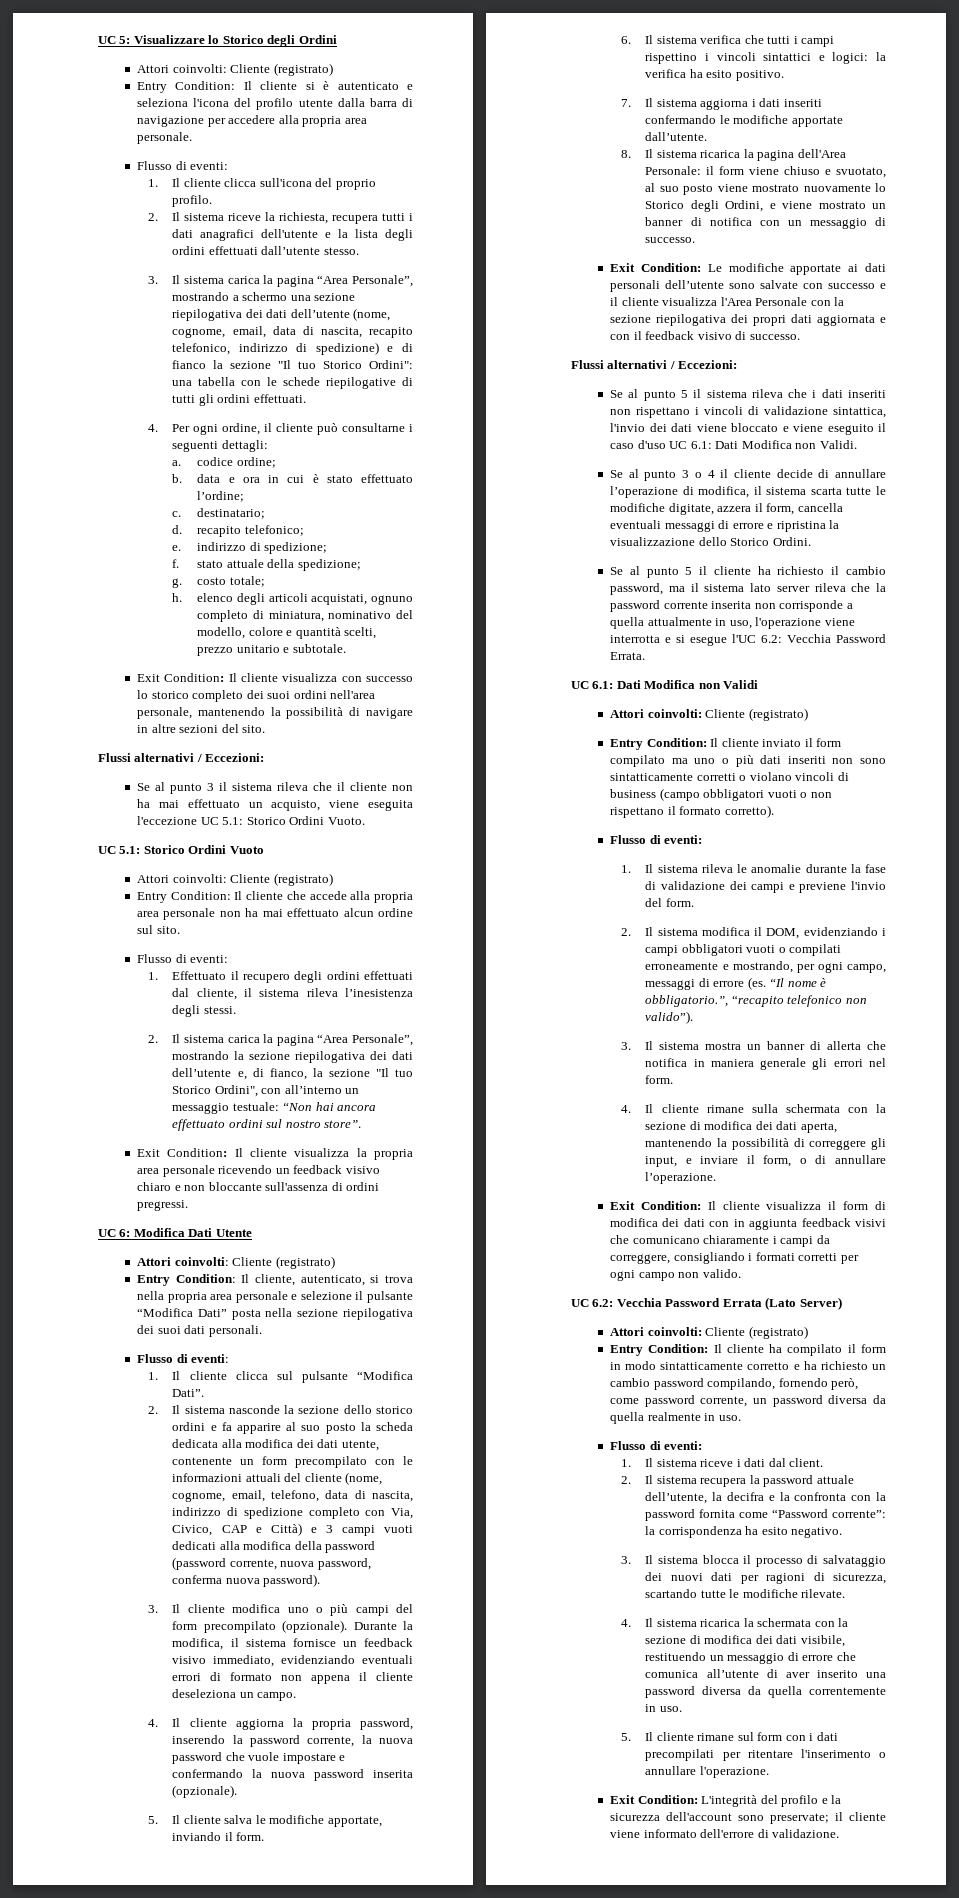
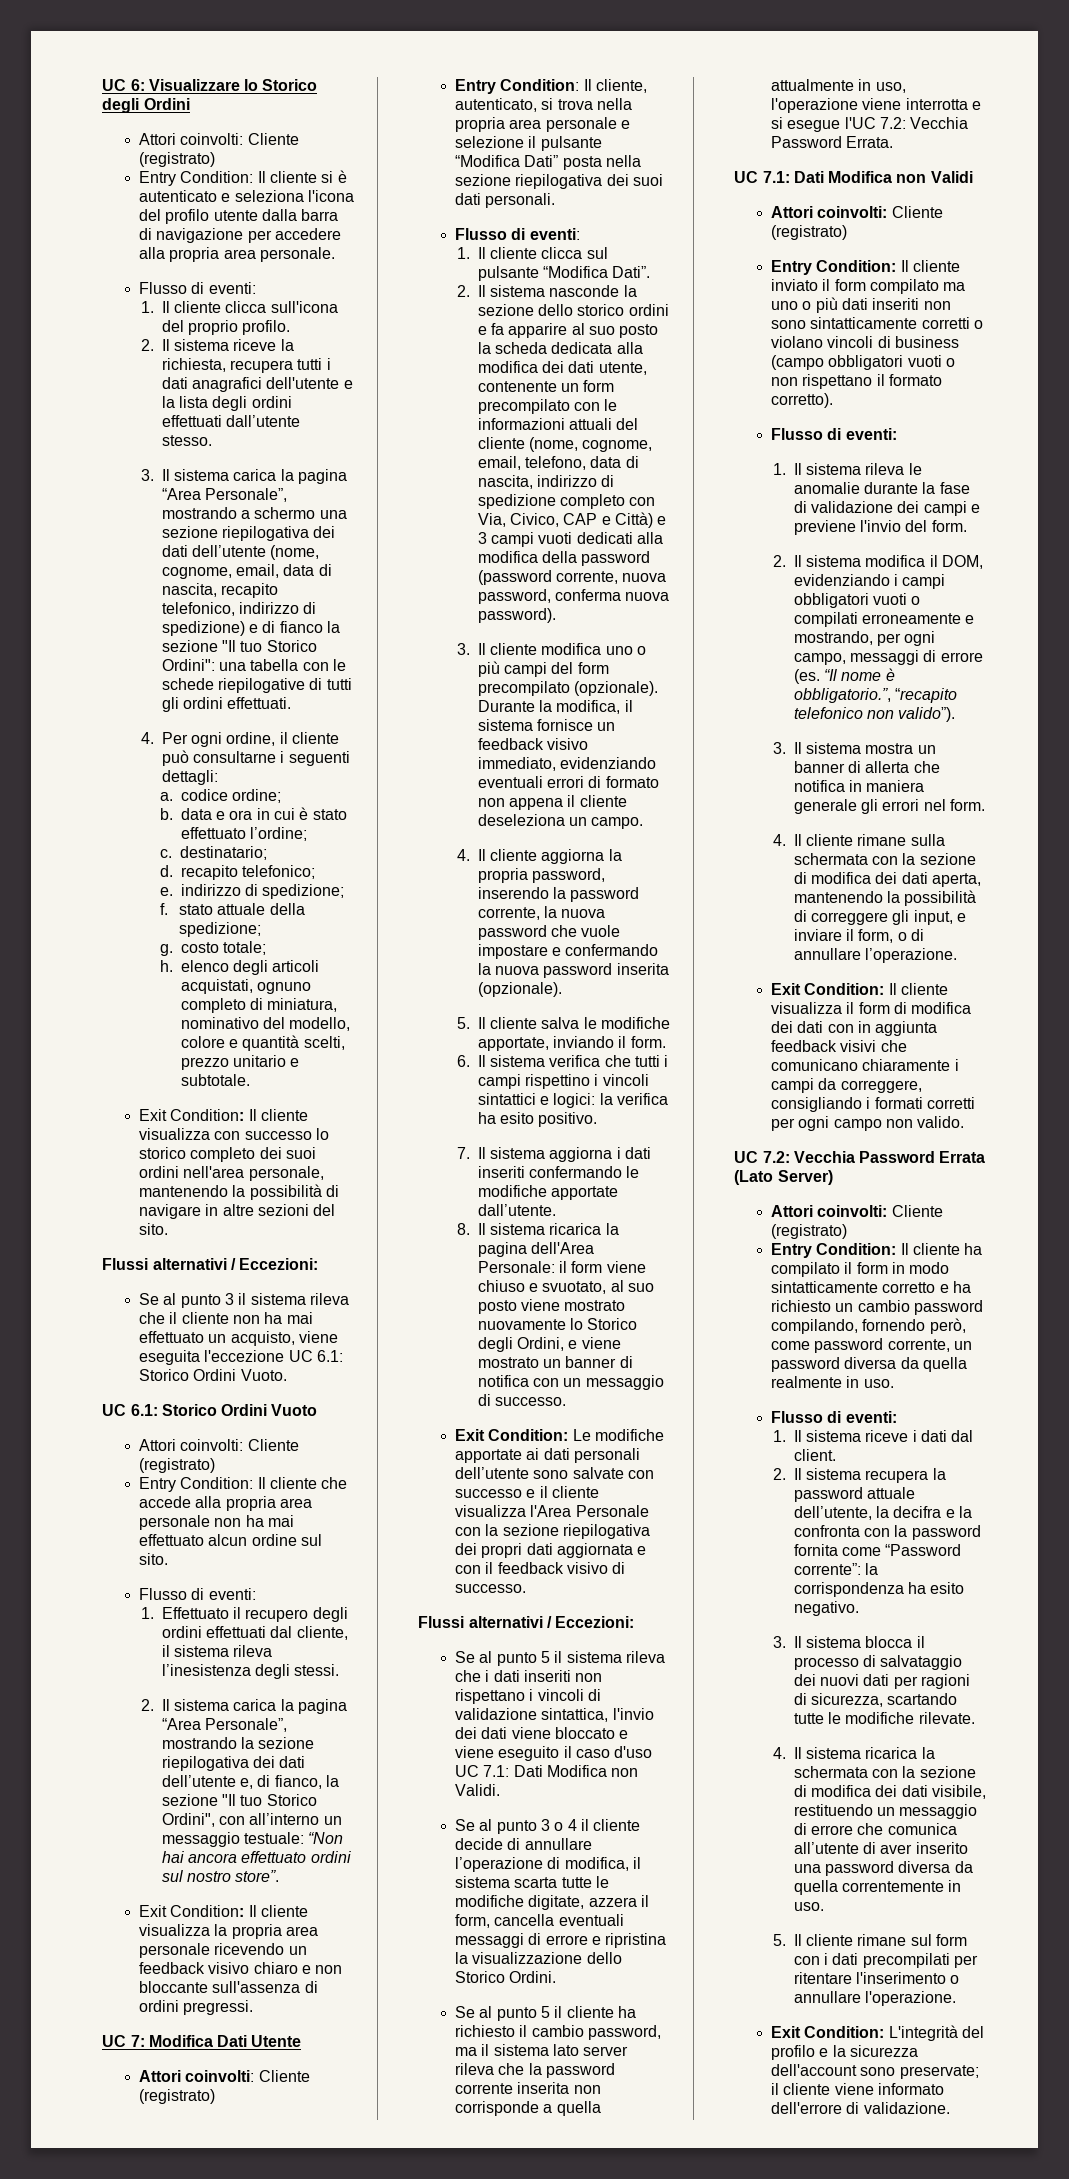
- UC 5: Visualizzare lo Storico degli Ordini
+ UC 6: Visualizzare lo Storico degli Ordini
- Se al punto 3 il sistema rileva che il cliente non ha mai effettuato un acquisto, viene eseguita l'eccezione UC 5.1: Storico Ordini Vuoto.
+ Se al punto 3 il sistema rileva che il cliente non ha mai effettuato un acquisto, viene eseguita l'eccezione UC 6.1: Storico Ordini Vuoto.
- UC 5.1: Storico Ordini Vuoto
+ UC 6.1: Storico Ordini Vuoto
- UC 6: Modifica Dati Utente
+ UC 7: Modifica Dati Utente
- Se al punto 5 il sistema rileva che i dati inseriti non rispettano i vincoli di validazione sintattica, l'invio dei dati viene bloccato e viene eseguito il caso d'uso UC 6.1: Dati Modifica non Validi.
+ Se al punto 5 il sistema rileva che i dati inseriti non rispettano i vincoli di validazione sintattica, l'invio dei dati viene bloccato e viene eseguito il caso d'uso UC 7.1: Dati Modifica non Validi.
- Se al punto 5 il cliente ha richiesto il cambio password, ma il sistema lato server rileva che la password corrente inserita non corrisponde a quella attualmente in uso, l'operazione viene interrotta e si esegue l'UC 6.2: Vecchia Password Errata.
+ Se al punto 5 il cliente ha richiesto il cambio password, ma il sistema lato server rileva che la password corrente inserita non corrisponde a quella attualmente in uso, l'operazione viene interrotta e si esegue l'UC 7.2: Vecchia Password Errata.
- UC 6.1: Dati Modifica non Validi
+ UC 7.1: Dati Modifica non Validi
- UC 6.2: Vecchia Password Errata (Lato Server)
+ UC 7.2: Vecchia Password Errata (Lato Server)

